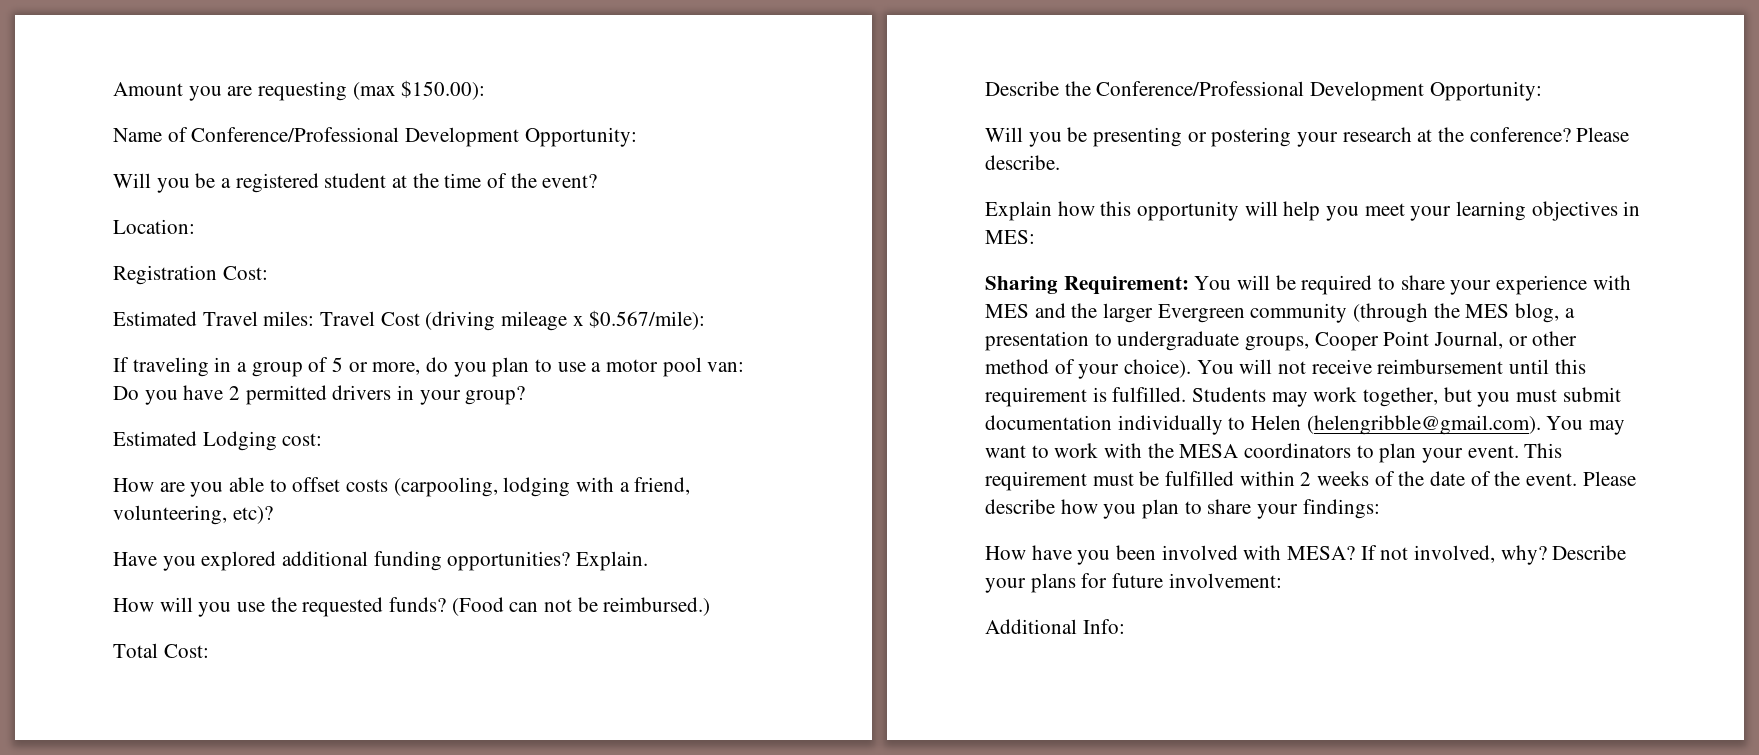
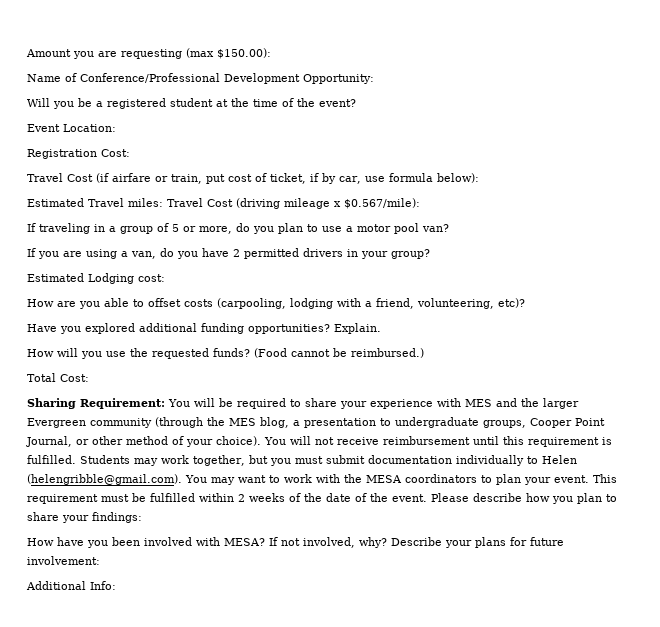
- Location:
+ Event Location:
+ Travel Cost (if airfare or train, put cost of ticket, if by car, use formula below):
- If traveling in a group of 5 or more, do you plan to use a motor pool van: Do you have 2 permitted drivers in your group?
+ If traveling in a group of 5 or more, do you plan to use a motor pool van?
+ If you are using a van, do you have 2 permitted drivers in your group?
- (Food can not be reimbursed.)
+ (Food cannot be reimbursed.)
- Describe the Conference/Professional Development Opportunity:
- Will you be presenting or postering your research at the conference? Please describe.
- Explain how this opportunity will help you meet your learning objectives in MES:

